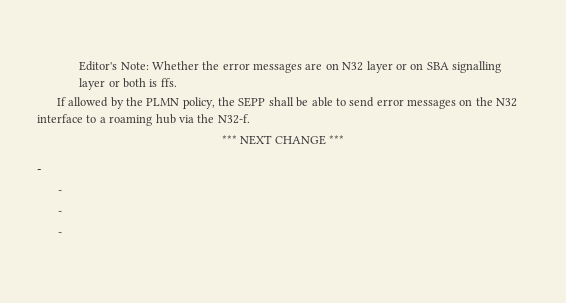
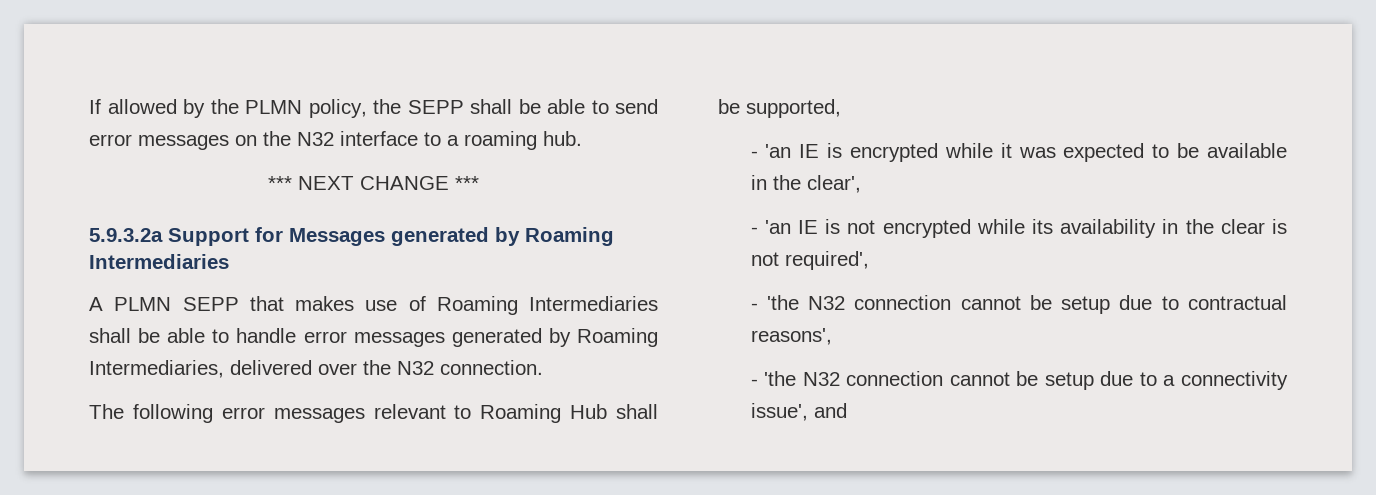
- Editor's Note: Whether the error messages are on N32 layer or on SBA signalling layer or both is ffs.
- If allowed by the PLMN policy, the SEPP shall be able to send error messages on the N32 interface to a roaming hub via the N32-f.
+ If allowed by the PLMN policy, the SEPP shall be able to send error messages on the N32 interface to a roaming hub.
  *** NEXT CHANGE ***
- -
- -
- -
- -
+ 5.9.3.2a Support for Messages generated by Roaming Intermediaries
+ A PLMN SEPP that makes use of Roaming Intermediaries shall be able to handle error messages generated by Roaming Intermediaries, delivered over the N32 connection.
+ The following error messages relevant to Roaming Hub shall be supported,
+ - 'an IE is encrypted while it was expected to be available in the clear',
+ - 'an IE is not encrypted while its availability in the clear is not required',
+ - 'the N32 connection cannot be setup due to contractual reasons',
+ - 'the N32 connection cannot be setup due to a connectivity issue', and

